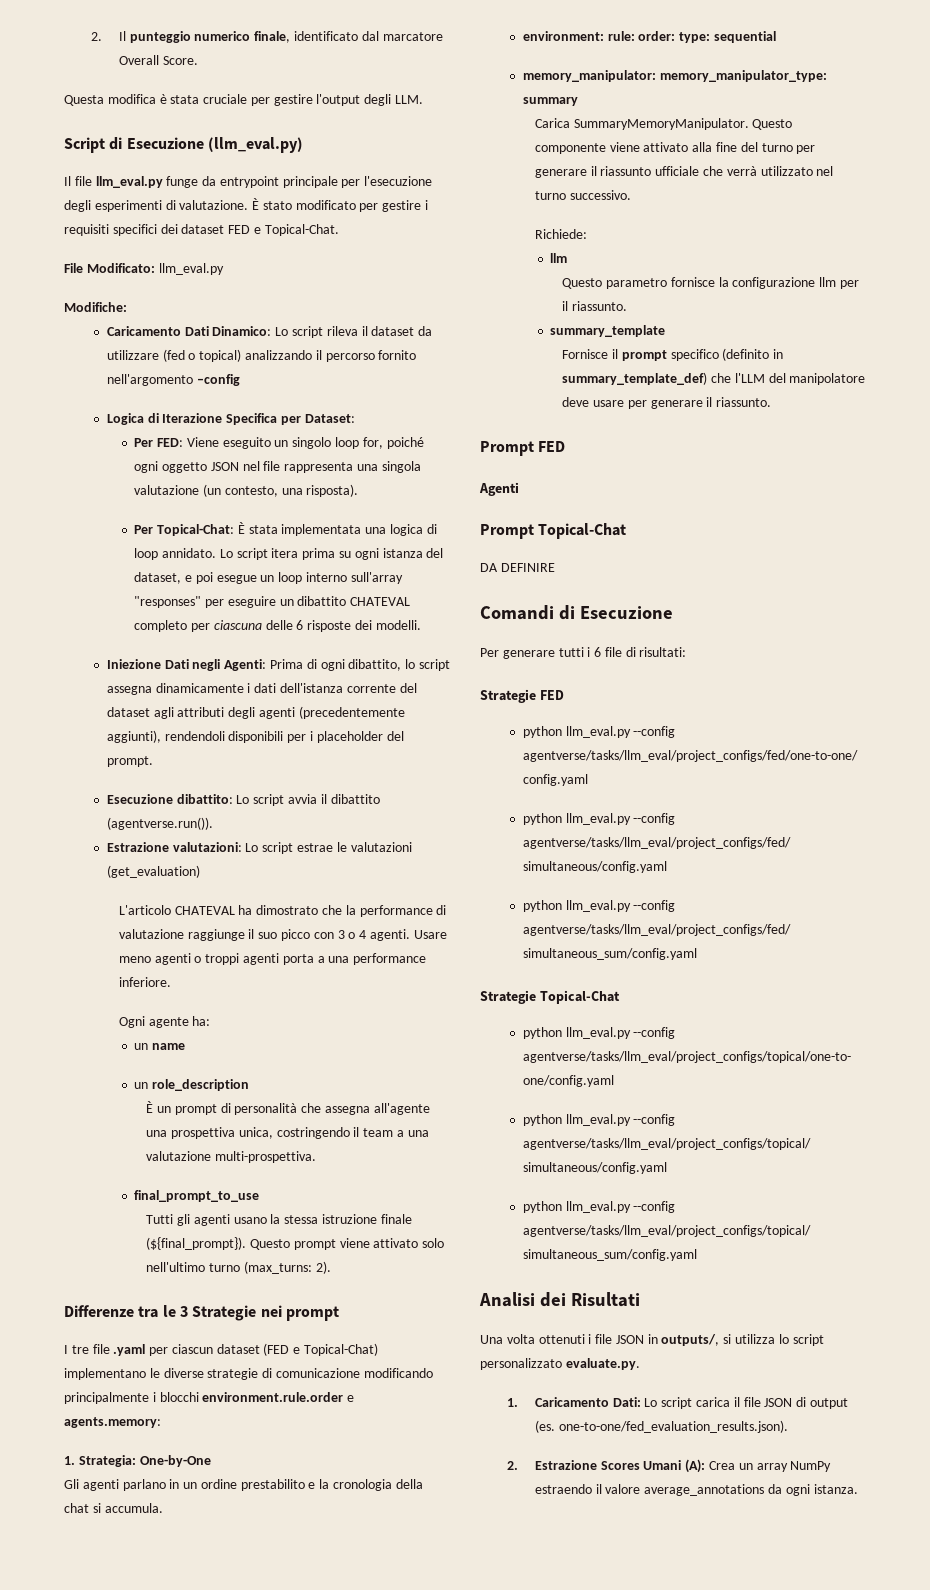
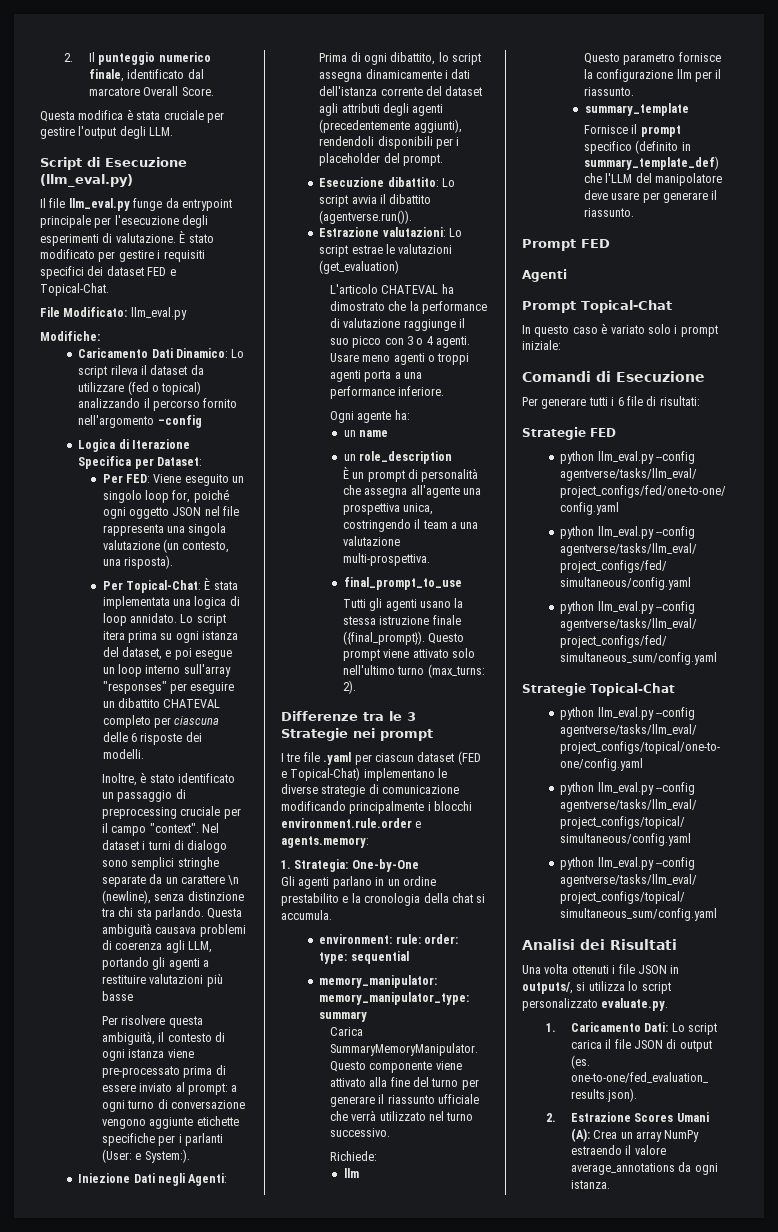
+ Inoltre, è stato identificato un passaggio di preprocessing cruciale per il campo "context". Nel dataset i turni di dialogo sono semplici stringhe separate da un carattere \n (newline), senza distinzione tra chi sta parlando. Questa ambiguità causava problemi di coerenza agli LLM, portando gli agenti a restituire valutazioni più basse
+ Per risolvere questa ambiguità, il contesto di ogni istanza viene pre-processato prima di essere inviato al prompt: a ogni turno di conversazione vengono aggiunte etichette specifiche per i parlanti (User: e System:).
- Tutti gli agenti usano la stessa istruzione finale (${final_prompt}).
+ Tutti gli agenti usano la stessa istruzione finale ({final_prompt}).
- DA DEFINIRE
+ In questo caso è variato solo i prompt iniziale:

